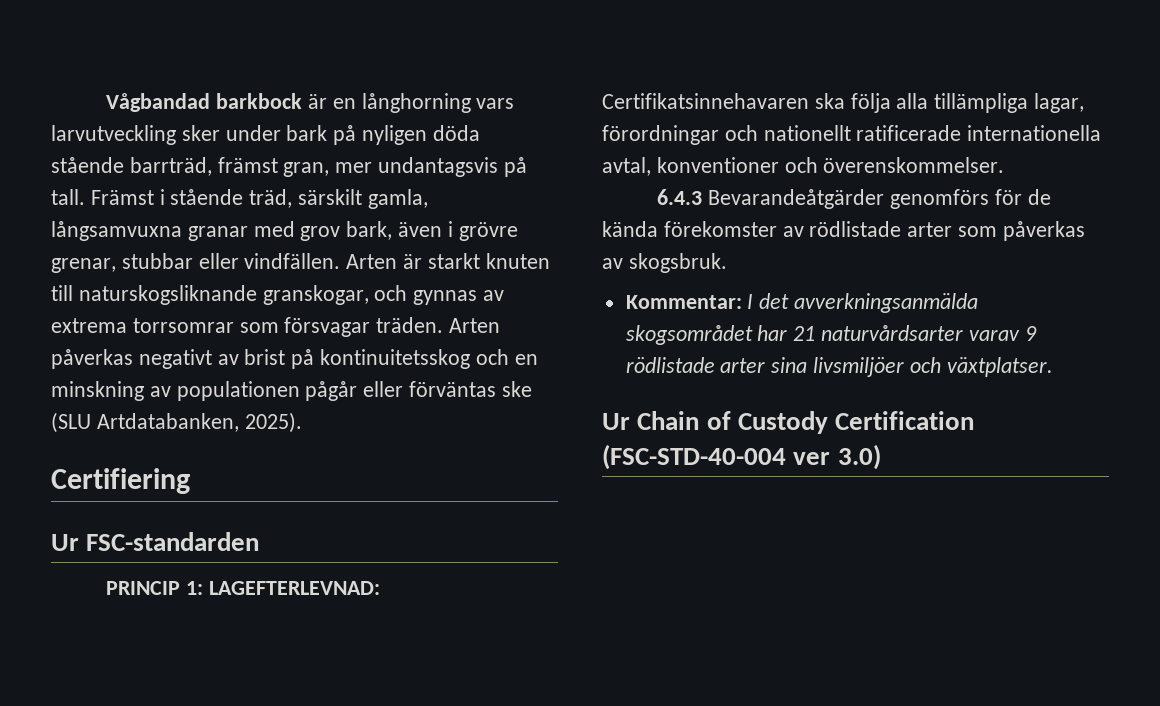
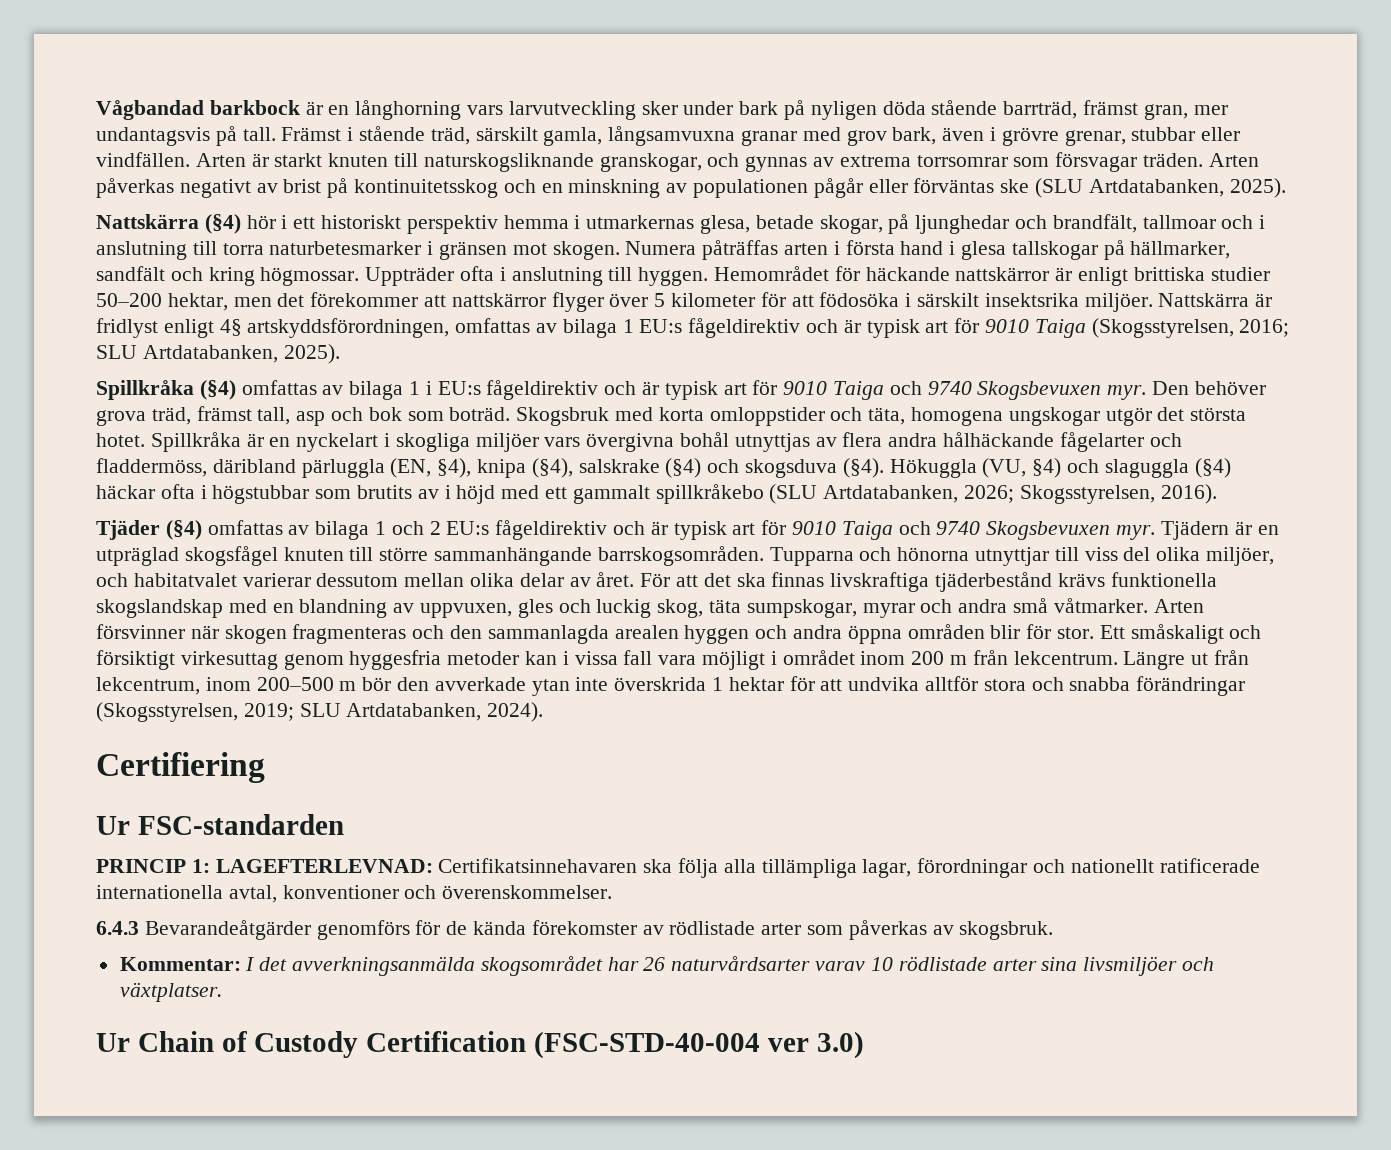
+ Nattskärra (§4) hör i ett historiskt perspektiv hemma i utmarkernas glesa, betade skogar, på ljunghedar och brandfält, tallmoar och i anslutning till torra naturbetesmarker i gränsen mot skogen. Numera påträffas arten i första hand i glesa tallskogar på hällmarker, sandfält och kring högmossar. Uppträder ofta i anslutning till hyggen. Hemområdet för häckande nattskärror är enligt brittiska studier 50–200 hektar, men det förekommer att nattskärror flyger över 5 kilometer för att födosöka i särskilt insektsrika miljöer. Nattskärra är fridlyst enligt 4§ artskyddsförordningen, omfattas av bilaga 1 EU:s fågeldirektiv och är typisk art för 9010 Taiga (Skogsstyrelsen, 2016; SLU Artdatabanken, 2025).
+ Spillkråka (§4) omfattas av bilaga 1 i EU:s fågeldirektiv och är typisk art för 9010 Taiga och 9740 Skogsbevuxen myr. Den behöver grova träd, främst tall, asp och bok som boträd. Skogsbruk med korta omloppstider och täta, homogena ungskogar utgör det största hotet. Spillkråka är en nyckelart i skogliga miljöer vars övergivna bohål utnyttjas av flera andra hålhäckande fågelarter och fladdermöss, däribland pärluggla (EN, §4), knipa (§4), salskrake (§4) och skogsduva (§4). Hökuggla (VU, §4) och slaguggla (§4) häckar ofta i högstubbar som brutits av i höjd med ett gammalt spillkråkebo (SLU Artdatabanken, 2026; Skogsstyrelsen, 2016).
+ Tjäder (§4) omfattas av bilaga 1 och 2 EU:s fågeldirektiv och är typisk art för 9010 Taiga och 9740 Skogsbevuxen myr. Tjädern är en utpräglad skogsfågel knuten till större sammanhängande barrskogsområden. Tupparna och hönorna utnyttjar till viss del olika miljöer, och habitatvalet varierar dessutom mellan olika delar av året. För att det ska finnas livskraftiga tjäderbestånd krävs funktionella skogslandskap med en blandning av uppvuxen, gles och luckig skog, täta sumpskogar, myrar och andra små våtmarker. Arten försvinner när skogen fragmenteras och den sammanlagda arealen hyggen och andra öppna områden blir för stor. Ett småskaligt och försiktigt virkesuttag genom hyggesfria metoder kan i vissa fall vara möjligt i området inom 200 m från lekcentrum. Längre ut från lekcentrum, inom 200–500 m bör den avverkade ytan inte överskrida 1 hektar för att undvika alltför stora och snabba förändringar (Skogsstyrelsen, 2019; SLU Artdatabanken, 2024).
- Kommentar: I det avverkningsanmälda skogsområdet har 21 naturvårdsarter varav 9 rödlistade arter sina livsmiljöer och växtplatser.
+ Kommentar: I det avverkningsanmälda skogsområdet har 26 naturvårdsarter varav 10 rödlistade arter sina livsmiljöer och växtplatser.

